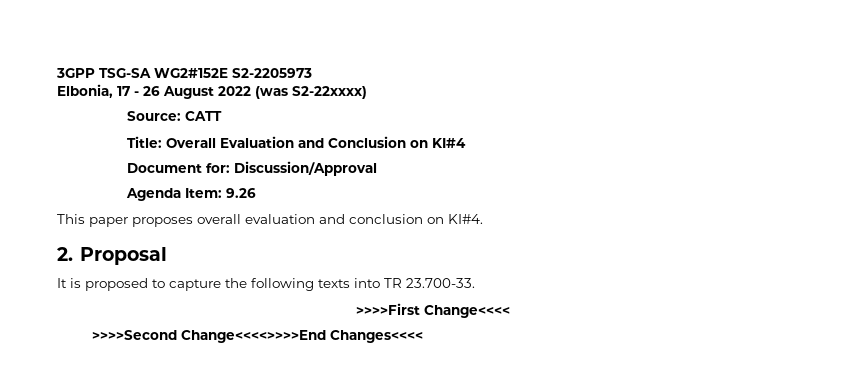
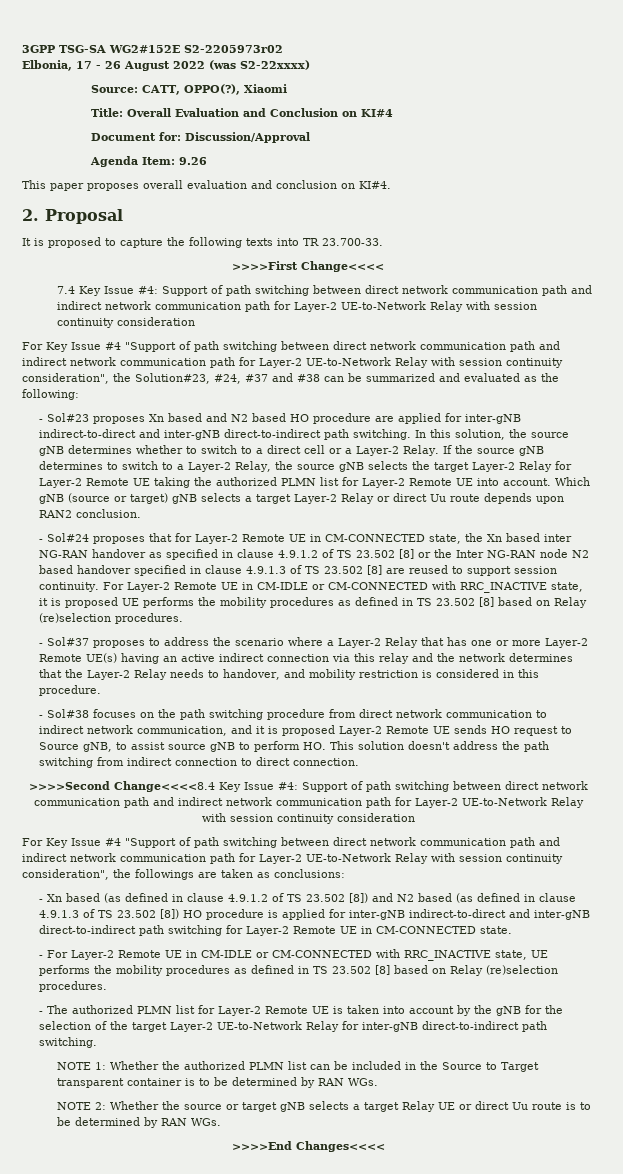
- 3GPP TSG-SA WG2#152E S2-2205973
+ 3GPP TSG-SA WG2#152E S2-2205973r02
- Source: CATT
+ Source: CATT, OPPO(?), Xiaomi
- >>>>Second Change<<<<>>>>End Changes<<<<
+ 7.4 Key Issue #4: Support of path switching between direct network communication path and indirect network communication path for Layer-2 UE-to-Network Relay with session continuity consideration
+ For Key Issue #4 "Support of path switching between direct network communication path and indirect network communication path for Layer-2 UE-to-Network Relay with session continuity consideration", the Solution#23, #24, #37 and #38 can be summarized and evaluated as the following:
+ - Sol#23 proposes Xn based and N2 based HO procedure are applied for inter-gNB indirect-to-direct and inter-gNB direct-to-indirect path switching. In this solution, the source gNB determines whether to switch to a direct cell or a Layer-2 Relay. If the source gNB determines to switch to a Layer-2 Relay, the source gNB selects the target Layer-2 Relay for Layer-2 Remote UE taking the authorized PLMN list for Layer-2 Remote UE into account. Which gNB (source or target) gNB selects a target Layer-2 Relay or direct Uu route depends upon RAN2 conclusion.
+ - Sol#24 proposes that for Layer-2 Remote UE in CM-CONNECTED state, the Xn based inter NG-RAN handover as specified in clause 4.9.1.2 of TS 23.502 [8] or the Inter NG-RAN node N2 based handover specified in clause 4.9.1.3 of TS 23.502 [8] are reused to support session continuity. For Layer-2 Remote UE in CM-IDLE or CM-CONNECTED with RRC_INACTIVE state, it is proposed UE performs the mobility procedures as defined in TS 23.502 [8] based on Relay (re)selection procedures.
+ - Sol#37 proposes to address the scenario where a Layer-2 Relay that has one or more Layer-2 Remote UE(s) having an active indirect connection via this relay and the network determines that the Layer-2 Relay needs to handover, and mobility restriction is considered in this procedure.
+ - Sol#38 focuses on the path switching procedure from direct network communication to indirect network communication, and it is proposed Layer-2 Remote UE sends HO request to Source gNB, to assist source gNB to perform HO. This solution doesn't address the path switching from indirect connection to direct connection.
+ >>>>Second Change<<<<8.4 Key Issue #4: Support of path switching between direct network communication path and indirect network communication path for Layer-2 UE-to-Network Relay with session continuity consideration
+ For Key Issue #4 "Support of path switching between direct network communication path and indirect network communication path for Layer-2 UE-to-Network Relay with session continuity consideration", the followings are taken as conclusions:
+ - Xn based (as defined in clause 4.9.1.2 of TS 23.502 [8]) and N2 based (as defined in clause 4.9.1.3 of TS 23.502 [8]) HO procedure is applied for inter-gNB indirect-to-direct and inter-gNB direct-to-indirect path switching for Layer-2 Remote UE in CM-CONNECTED state.
+ - For Layer-2 Remote UE in CM-IDLE or CM-CONNECTED with RRC_INACTIVE state, UE performs the mobility procedures as defined in TS 23.502 [8] based on Relay (re)selection procedures.
+ - The authorized PLMN list for Layer-2 Remote UE is taken into account by the gNB for the selection of the target Layer-2 UE-to-Network Relay for inter-gNB direct-to-indirect path switching.
+ NOTE 1: Whether the authorized PLMN list can be included in the Source to Target transparent container is to be determined by RAN WGs.
+ NOTE 2: Whether the source or target gNB selects a target Relay UE or direct Uu route is to be determined by RAN WGs.
+ >>>>End Changes<<<<

